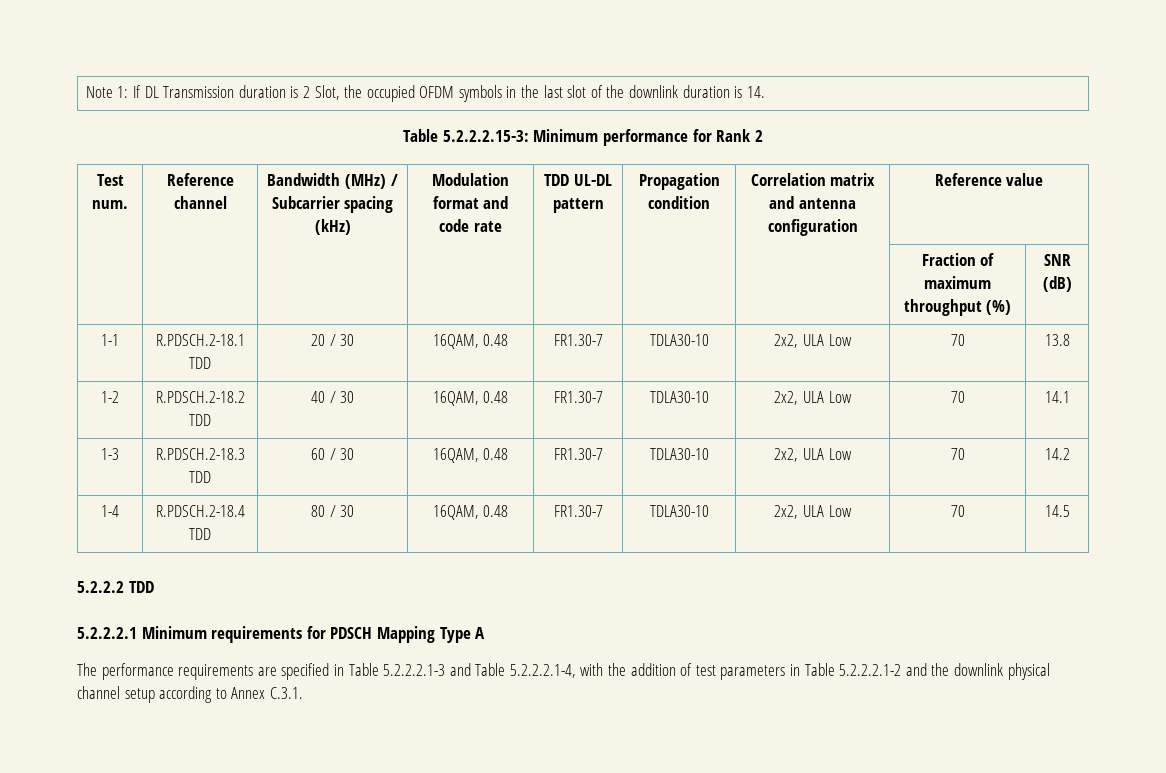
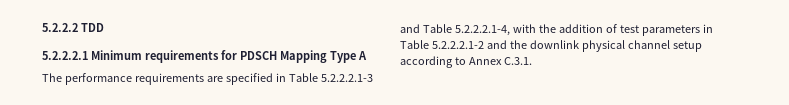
- Note 1: If DL Transmission duration is 2 Slot, the occupied OFDM symbols in the last slot of the downlink duration is 14.
- Table 5.2.2.2.15-3: Minimum performance for Rank 2
- Test num. | Reference channel | Bandwidth (MHz) / Subcarrier spacing (kHz) | Modulation format and code rate | TDD UL-DL pattern | Propagation condition | Correlation matrix and antenna configuration | Reference value
- | | | | | | | Fraction of maximum throughput (%) | SNR (dB)
- 1-1 | R.PDSCH.2-18.1 TDD | 20 / 30 | 16QAM, 0.48 | FR1.30-7 | TDLA30-10 | 2x2, ULA Low | 70 | 13.8
- 1-2 | R.PDSCH.2-18.2 TDD | 40 / 30 | 16QAM, 0.48 | FR1.30-7 | TDLA30-10 | 2x2, ULA Low | 70 | 14.1
- 1-3 | R.PDSCH.2-18.3 TDD | 60 / 30 | 16QAM, 0.48 | FR1.30-7 | TDLA30-10 | 2x2, ULA Low | 70 | 14.2
- 1-4 | R.PDSCH.2-18.4 TDD | 80 / 30 | 16QAM, 0.48 | FR1.30-7 | TDLA30-10 | 2x2, ULA Low | 70 | 14.5

